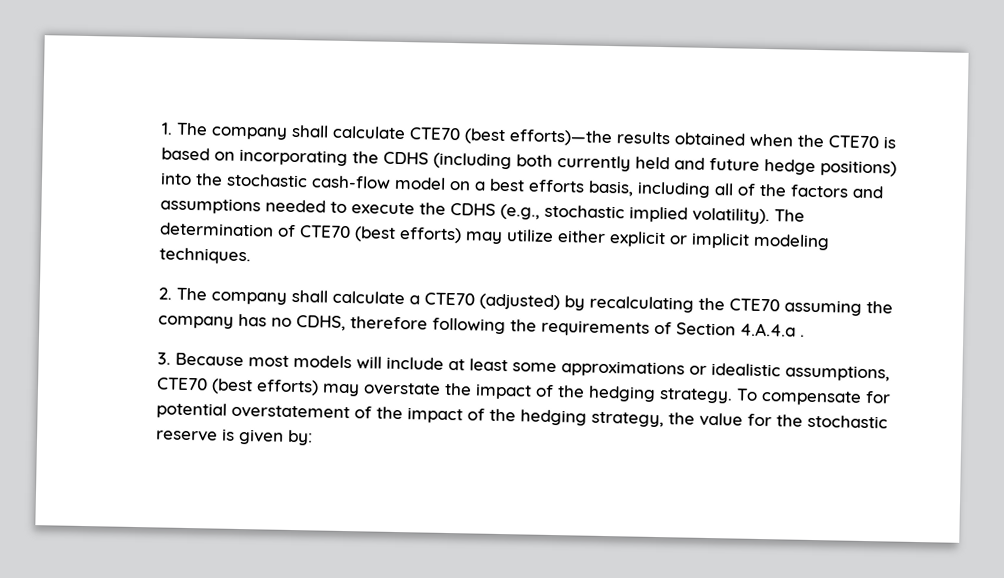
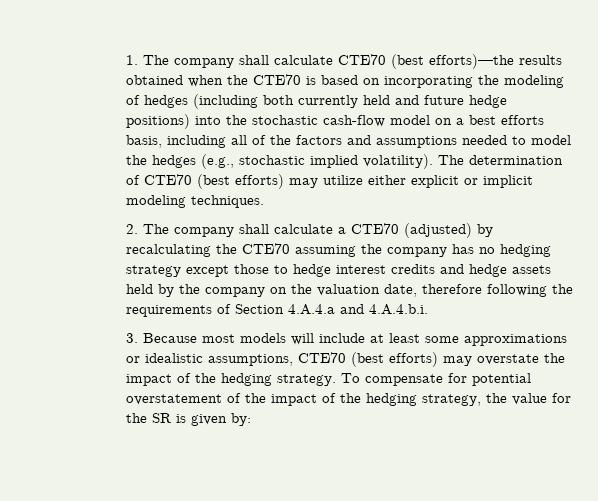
- 1. The company shall calculate CTE70 (best efforts)—the results obtained when the CTE70 is based on incorporating the CDHS (including both currently held and future hedge positions) into the stochastic cash-flow model on a best efforts basis, including all of the factors and assumptions needed to execute the CDHS (e.g., stochastic implied volatility).
+ 1. The company shall calculate CTE70 (best efforts)—the results obtained when the CTE70 is based on incorporating the modeling of hedges (including both currently held and future hedge positions) into the stochastic cash-flow model on a best efforts basis, including all of the factors and assumptions needed to model the hedges (e.g., stochastic implied volatility).
- 2. The company shall calculate a CTE70 (adjusted) by recalculating the CTE70 assuming the company has no CDHS, therefore following the requirements of Section 4.A.4.a .
+ 2. The company shall calculate a CTE70 (adjusted) by recalculating the CTE70 assuming the company has no hedging strategy except those to hedge interest credits and hedge assets held by the company on the valuation date, therefore following the requirements of Section 4.A.4.a and 4.A.4.b.i.
- To compensate for potential overstatement of the impact of the hedging strategy, the value for the stochastic reserve is given by:
+ To compensate for potential overstatement of the impact of the hedging strategy, the value for the SR is given by:

